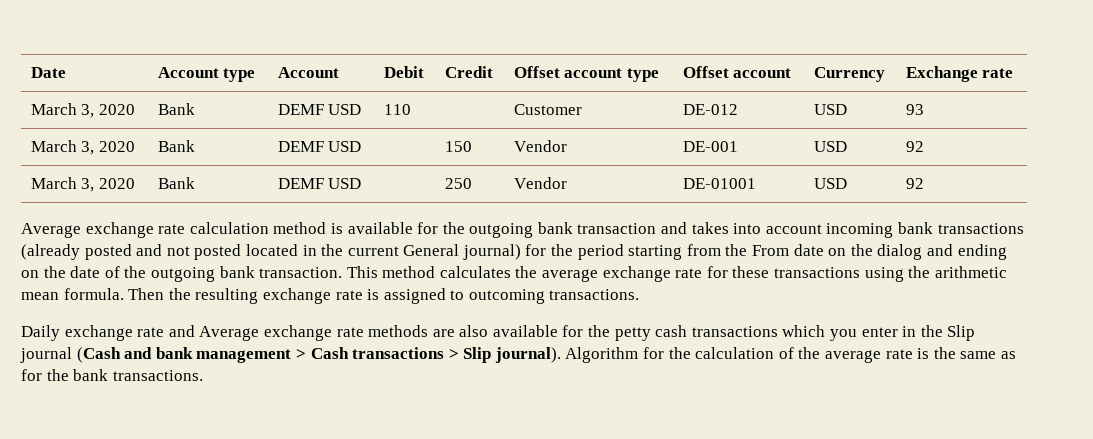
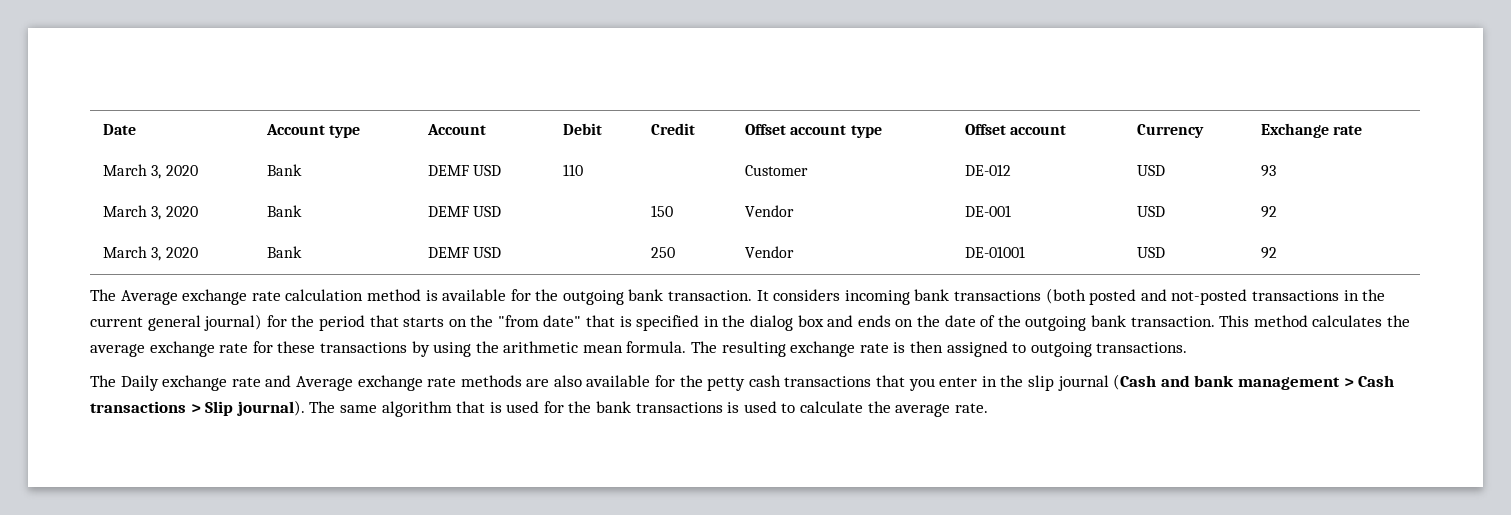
- Average exchange rate calculation method is available for the outgoing bank transaction and takes into account incoming bank transactions (already posted and not posted located in the current General journal) for the period starting from the From date on the dialog and ending on the date of the outgoing bank transaction.
+ The Average exchange rate calculation method is available for the outgoing bank transaction. It considers incoming bank transactions (both posted and not-posted transactions in the current general journal) for the period that starts on the "from date" that is specified in the dialog box and ends on the date of the outgoing bank transaction.
- This method calculates the average exchange rate for these transactions using the arithmetic mean formula.
+ This method calculates the average exchange rate for these transactions by using the arithmetic mean formula.
- Then the resulting exchange rate is assigned to outcoming transactions.
+ The resulting exchange rate is then assigned to outgoing transactions.
- Daily exchange rate and Average exchange rate methods are also available for the petty cash transactions which you enter in the Slip journal (Cash and bank management > Cash transactions > Slip journal).
+ The Daily exchange rate and Average exchange rate methods are also available for the petty cash transactions that you enter in the slip journal (Cash and bank management > Cash transactions > Slip journal).
- Algorithm for the calculation of the average rate is the same as for the bank transactions.
+ The same algorithm that is used for the bank transactions is used to calculate the average rate.

